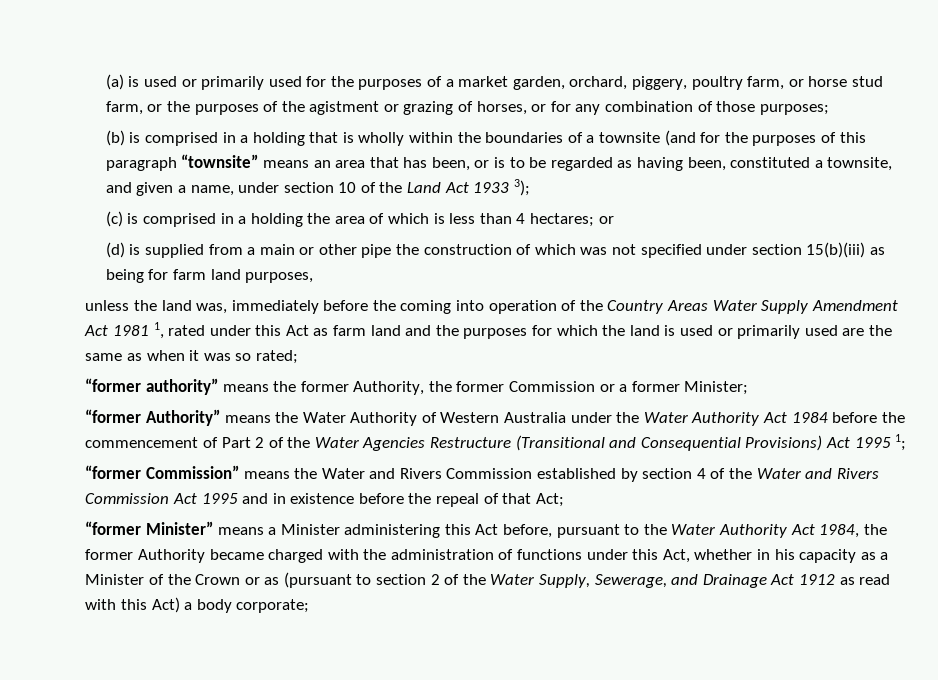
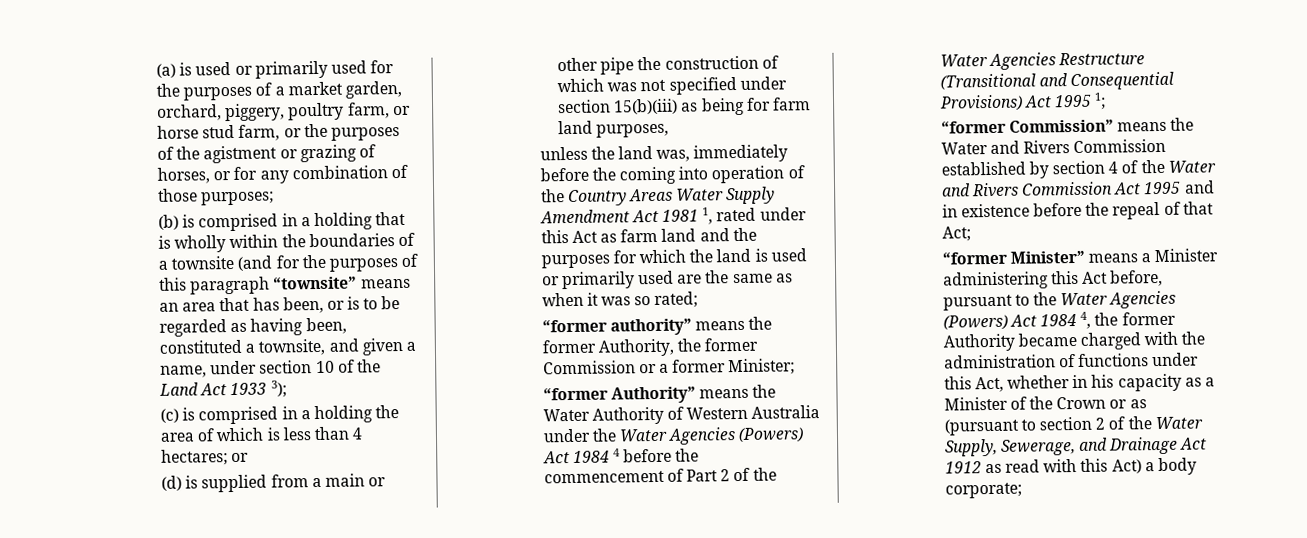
- “former Authority” means the Water Authority of Western Australia under the Water Authority Act 1984 before the commencement of Part 2 of the Water Agencies Restructure (Transitional and Consequential Provisions) Act 1995 1;
+ “former Authority” means the Water Authority of Western Australia under the Water Agencies (Powers) Act 1984 4 before the commencement of Part 2 of the Water Agencies Restructure (Transitional and Consequential Provisions) Act 1995 1;
- “former Minister” means a Minister administering this Act before, pursuant to the Water Authority Act 1984, the former Authority became charged with the administration of functions under this Act, whether in his capacity as a Minister of the Crown or as (pursuant to section 2 of the Water Supply, Sewerage, and Drainage Act 1912 as read with this Act) a body corporate;
+ “former Minister” means a Minister administering this Act before, pursuant to the Water Agencies (Powers) Act 1984 4, the former Authority became charged with the administration of functions under this Act, whether in his capacity as a Minister of the Crown or as (pursuant to section 2 of the Water Supply, Sewerage, and Drainage Act 1912 as read with this Act) a body corporate;

